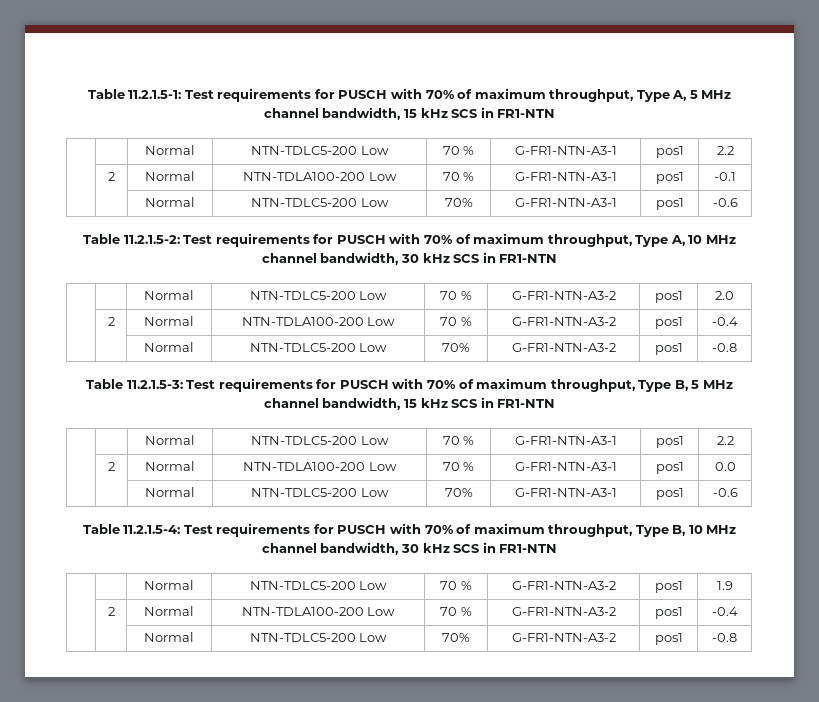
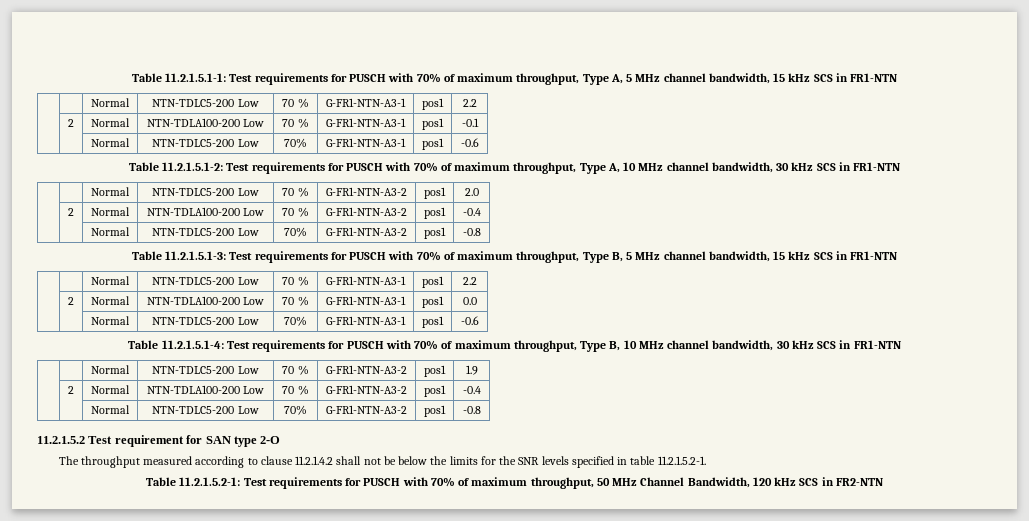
- Table 11.2.1.5-1: Test requirements for PUSCH with 70% of maximum throughput, Type A, 5 MHz channel bandwidth, 15 kHz SCS in FR1-NTN
+ Table 11.2.1.5.1-1: Test requirements for PUSCH with 70% of maximum throughput, Type A, 5 MHz channel bandwidth, 15 kHz SCS in FR1-NTN
- Table 11.2.1.5-2: Test requirements for PUSCH with 70% of maximum throughput, Type A, 10 MHz channel bandwidth, 30 kHz SCS in FR1-NTN
+ Table 11.2.1.5.1-2: Test requirements for PUSCH with 70% of maximum throughput, Type A, 10 MHz channel bandwidth, 30 kHz SCS in FR1-NTN
- Table 11.2.1.5-3: Test requirements for PUSCH with 70% of maximum throughput, Type B, 5 MHz channel bandwidth, 15 kHz SCS in FR1-NTN
+ Table 11.2.1.5.1-3: Test requirements for PUSCH with 70% of maximum throughput, Type B, 5 MHz channel bandwidth, 15 kHz SCS in FR1-NTN
- Table 11.2.1.5-4: Test requirements for PUSCH with 70% of maximum throughput, Type B, 10 MHz channel bandwidth, 30 kHz SCS in FR1-NTN
+ Table 11.2.1.5.1-4: Test requirements for PUSCH with 70% of maximum throughput, Type B, 10 MHz channel bandwidth, 30 kHz SCS in FR1-NTN
+ 11.2.1.5.2 Test requirement for SAN type 2-O
+ The throughput measured according to clause 11.2.1.4.2 shall not be below the limits for the SNR levels specified in table 11.2.1.5.2-1.
+ Table 11.2.1.5.2-1: Test requirements for PUSCH with 70% of maximum throughput, 50 MHz Channel Bandwidth, 120 kHz SCS in FR2-NTN

